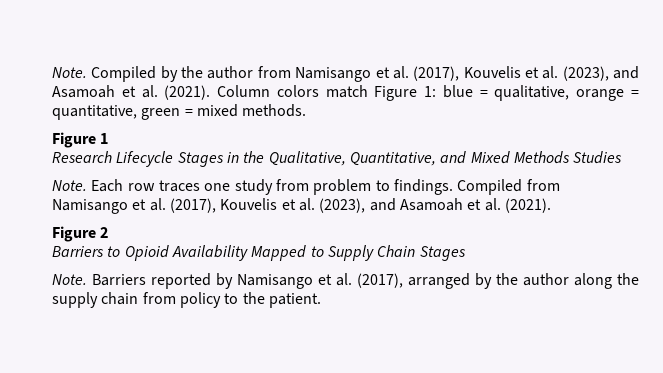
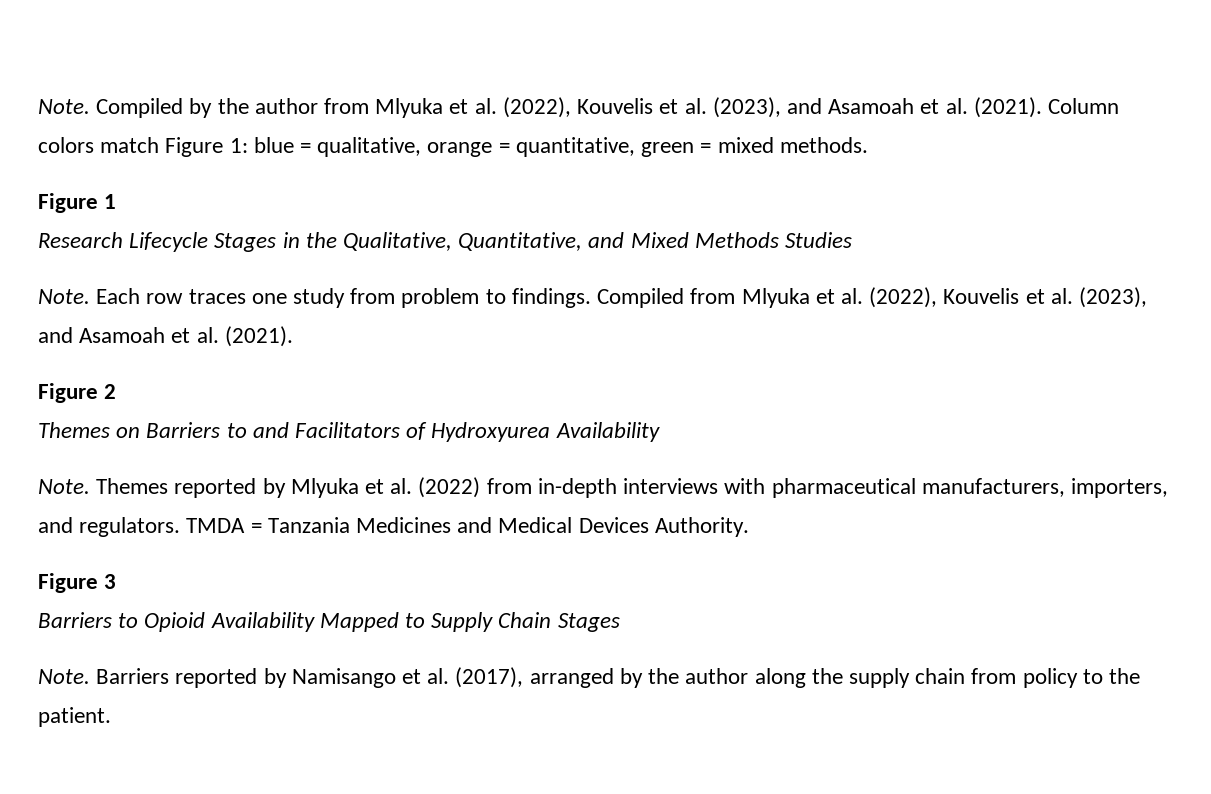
- Compiled by the author from Namisango et al. (2017), Kouvelis et al. (2023), and Asamoah et al. (2021).
+ Compiled by the author from Mlyuka et al. (2022), Kouvelis et al. (2023), and Asamoah et al. (2021).
- Compiled from Namisango et al. (2017), Kouvelis et al. (2023), and Asamoah et al. (2021).
+ Compiled from Mlyuka et al. (2022), Kouvelis et al. (2023), and Asamoah et al. (2021).
+ Themes on Barriers to and Facilitators of Hydroxyurea Availability
+ Note. Themes reported by Mlyuka et al. (2022) from in-depth interviews with pharmaceutical manufacturers, importers, and regulators. TMDA = Tanzania Medicines and Medical Devices Authority.
+ Figure 3

